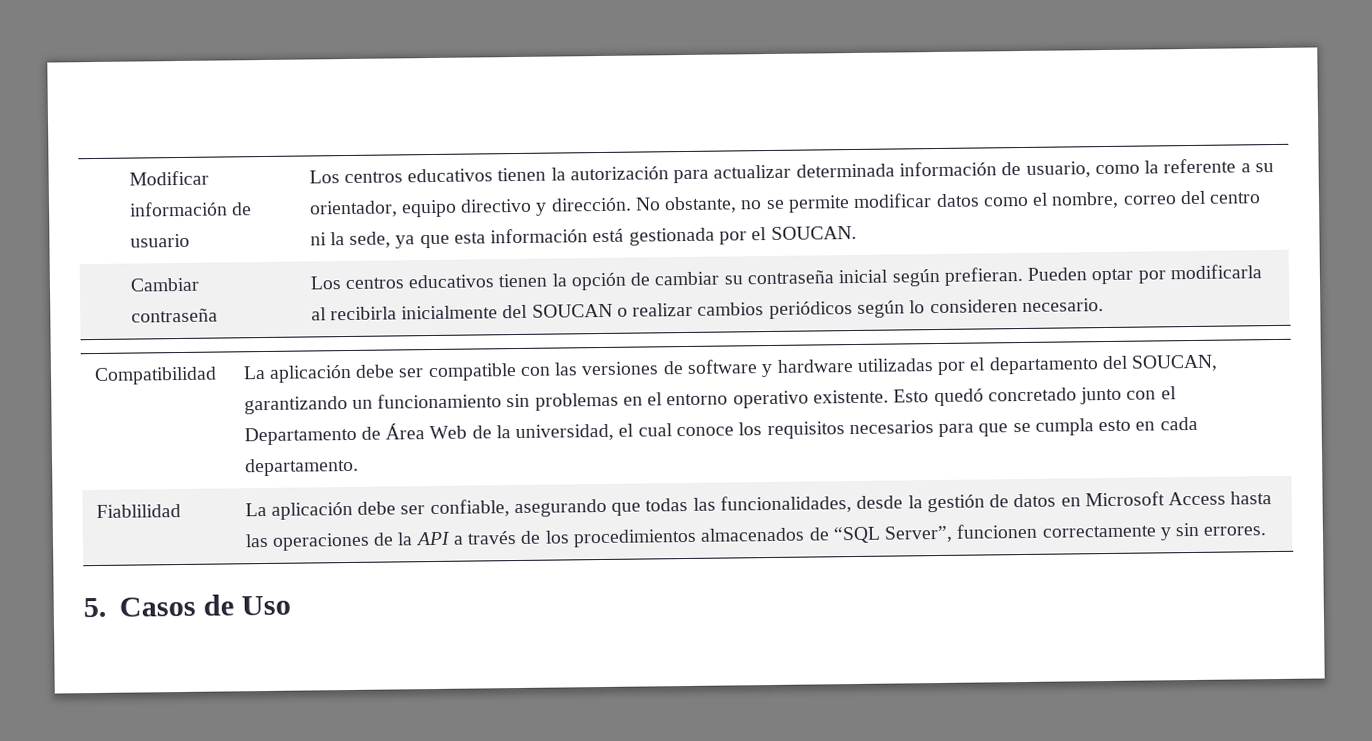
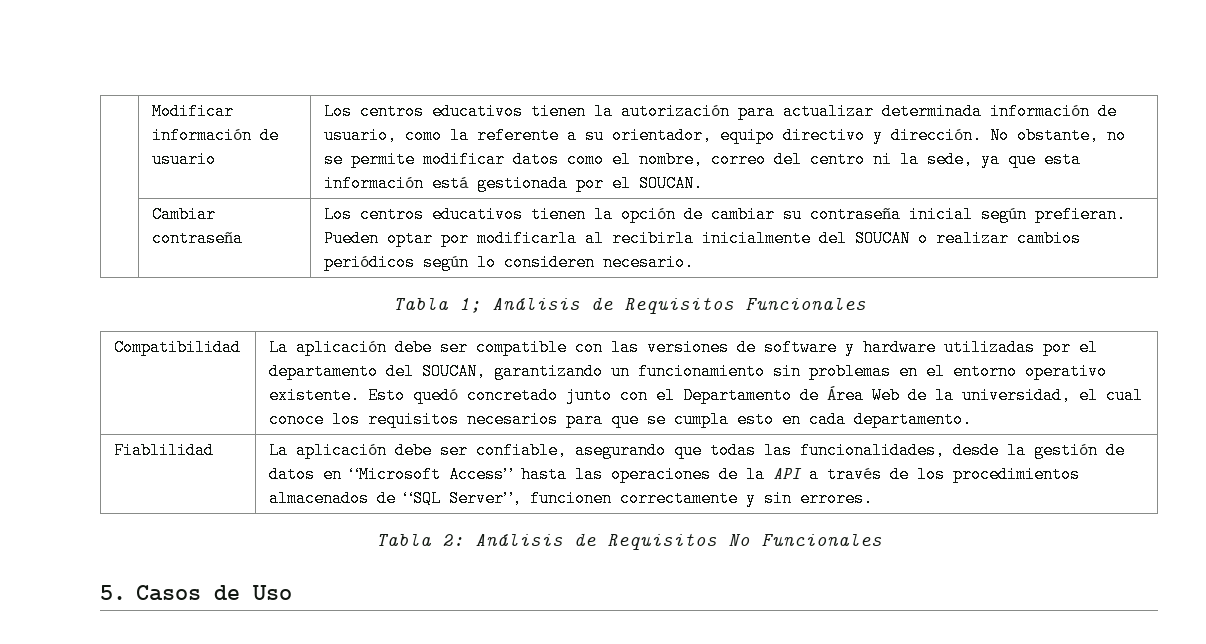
+ Tabla 1; Análisis de Requisitos Funcionales
- Fiablilidad | La aplicación debe ser confiable, asegurando que todas las funcionalidades, desde la gestión de datos en Microsoft Access hasta las operaciones de la API a través de los procedimientos almacenados de “SQL Server”, funcionen correctamente y sin errores.
+ Fiablilidad | La aplicación debe ser confiable, asegurando que todas las funcionalidades, desde la gestión de datos en “Microsoft Access” hasta las operaciones de la API a través de los procedimientos almacenados de “SQL Server”, funcionen correctamente y sin errores.
+ Tabla 2: Análisis de Requisitos No Funcionales

